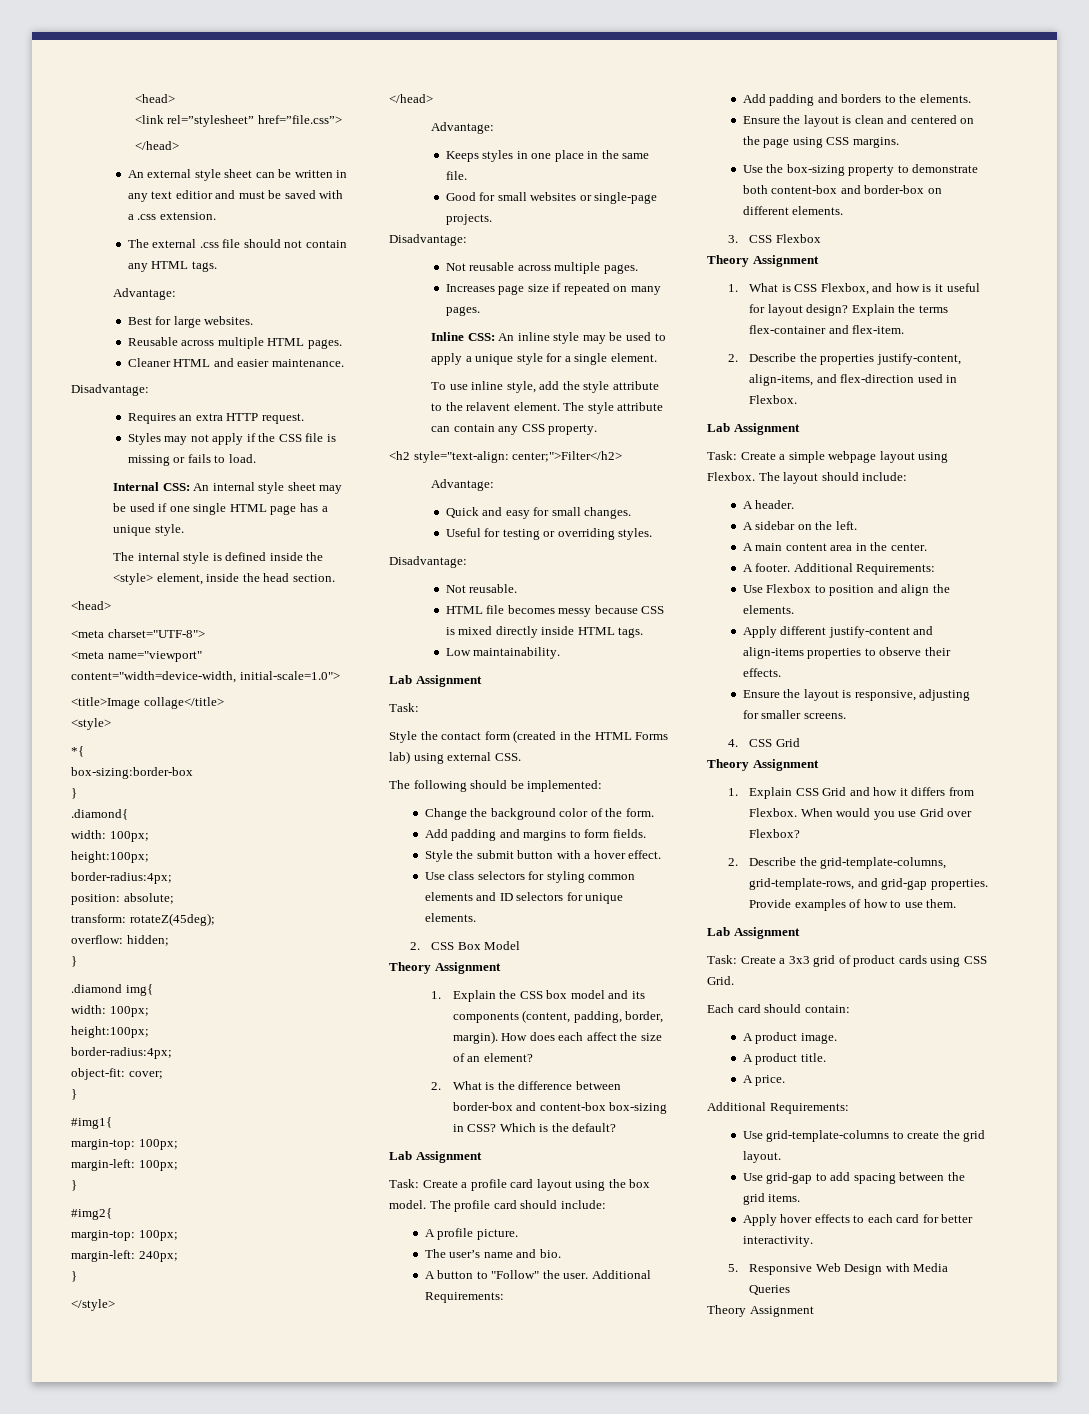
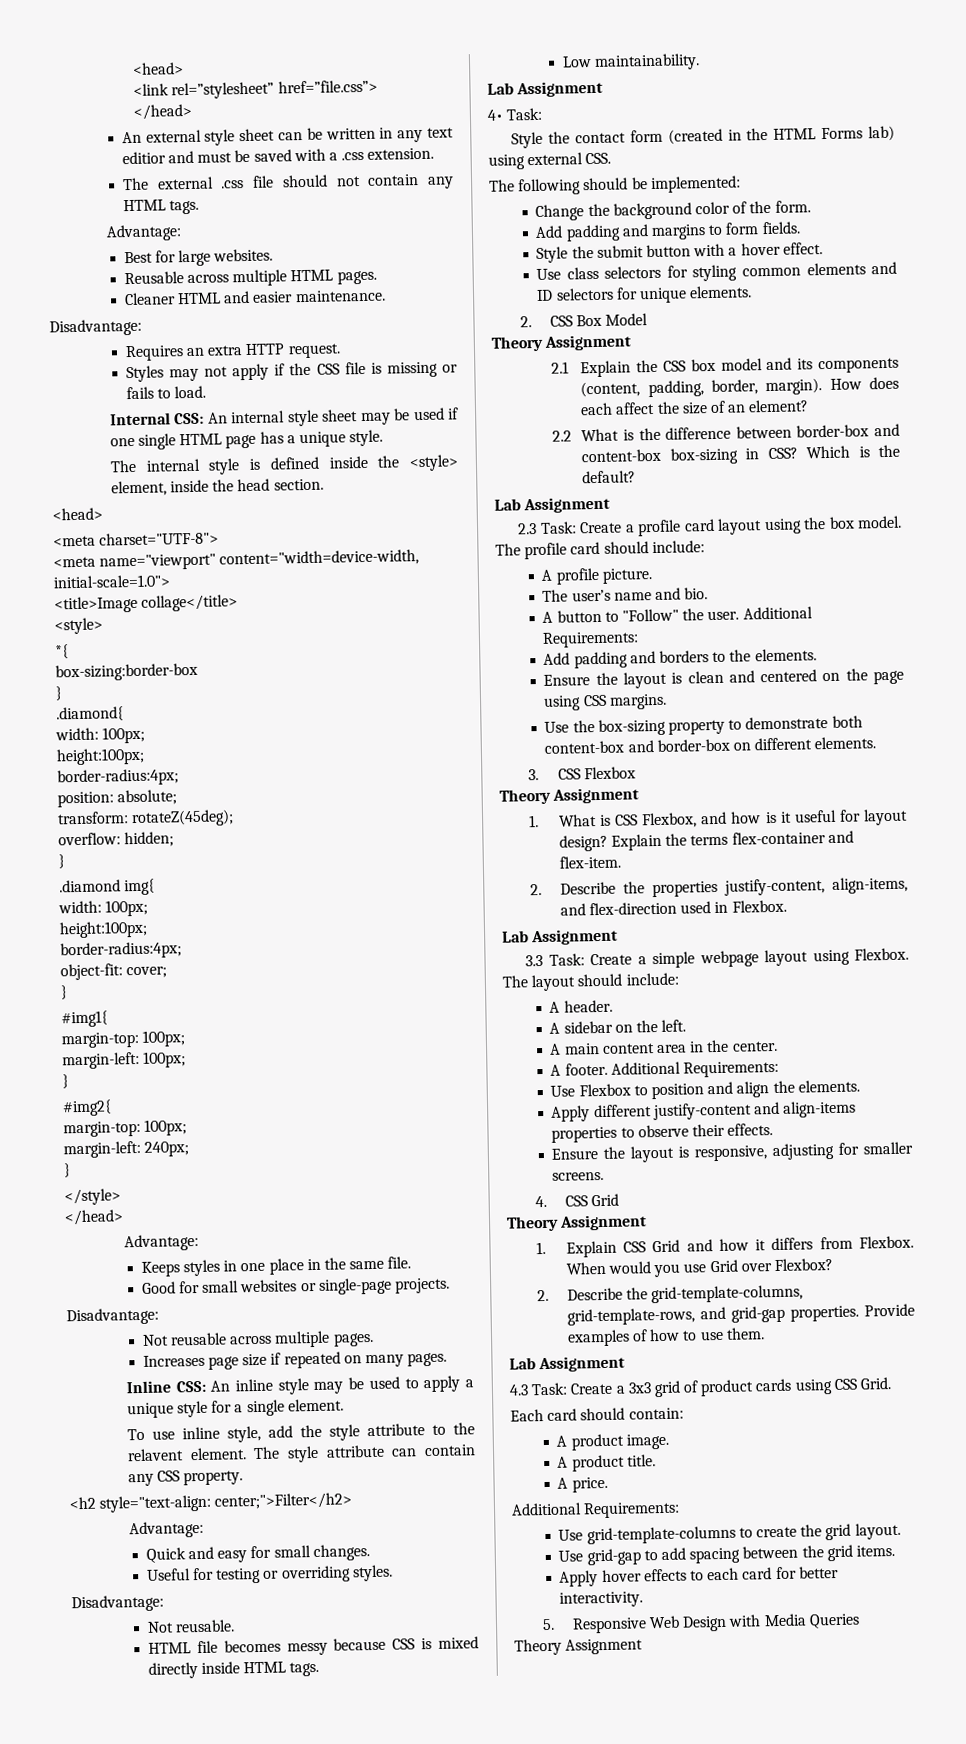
  Low maintainability.
  Lab Assignment
- Task:
+ 4• Task:
- 1. Explain the CSS box model and its components (content, padding, border, margin).
+ 2.1 Explain the CSS box model and its components (content, padding, border, margin).
- 2. What is the difference between border-box and content-box box-sizing in CSS?
+ 2.2 What is the difference between border-box and content-box box-sizing in CSS?
- Task: Create a profile card layout using the box model.
+ 2.3 Task: Create a profile card layout using the box model.
- Task: Create a simple webpage layout using Flexbox.
+ 3.3 Task: Create a simple webpage layout using Flexbox.
- Task: Create a 3x3 grid of product cards using CSS Grid.
+ 4.3 Task: Create a 3x3 grid of product cards using CSS Grid.

